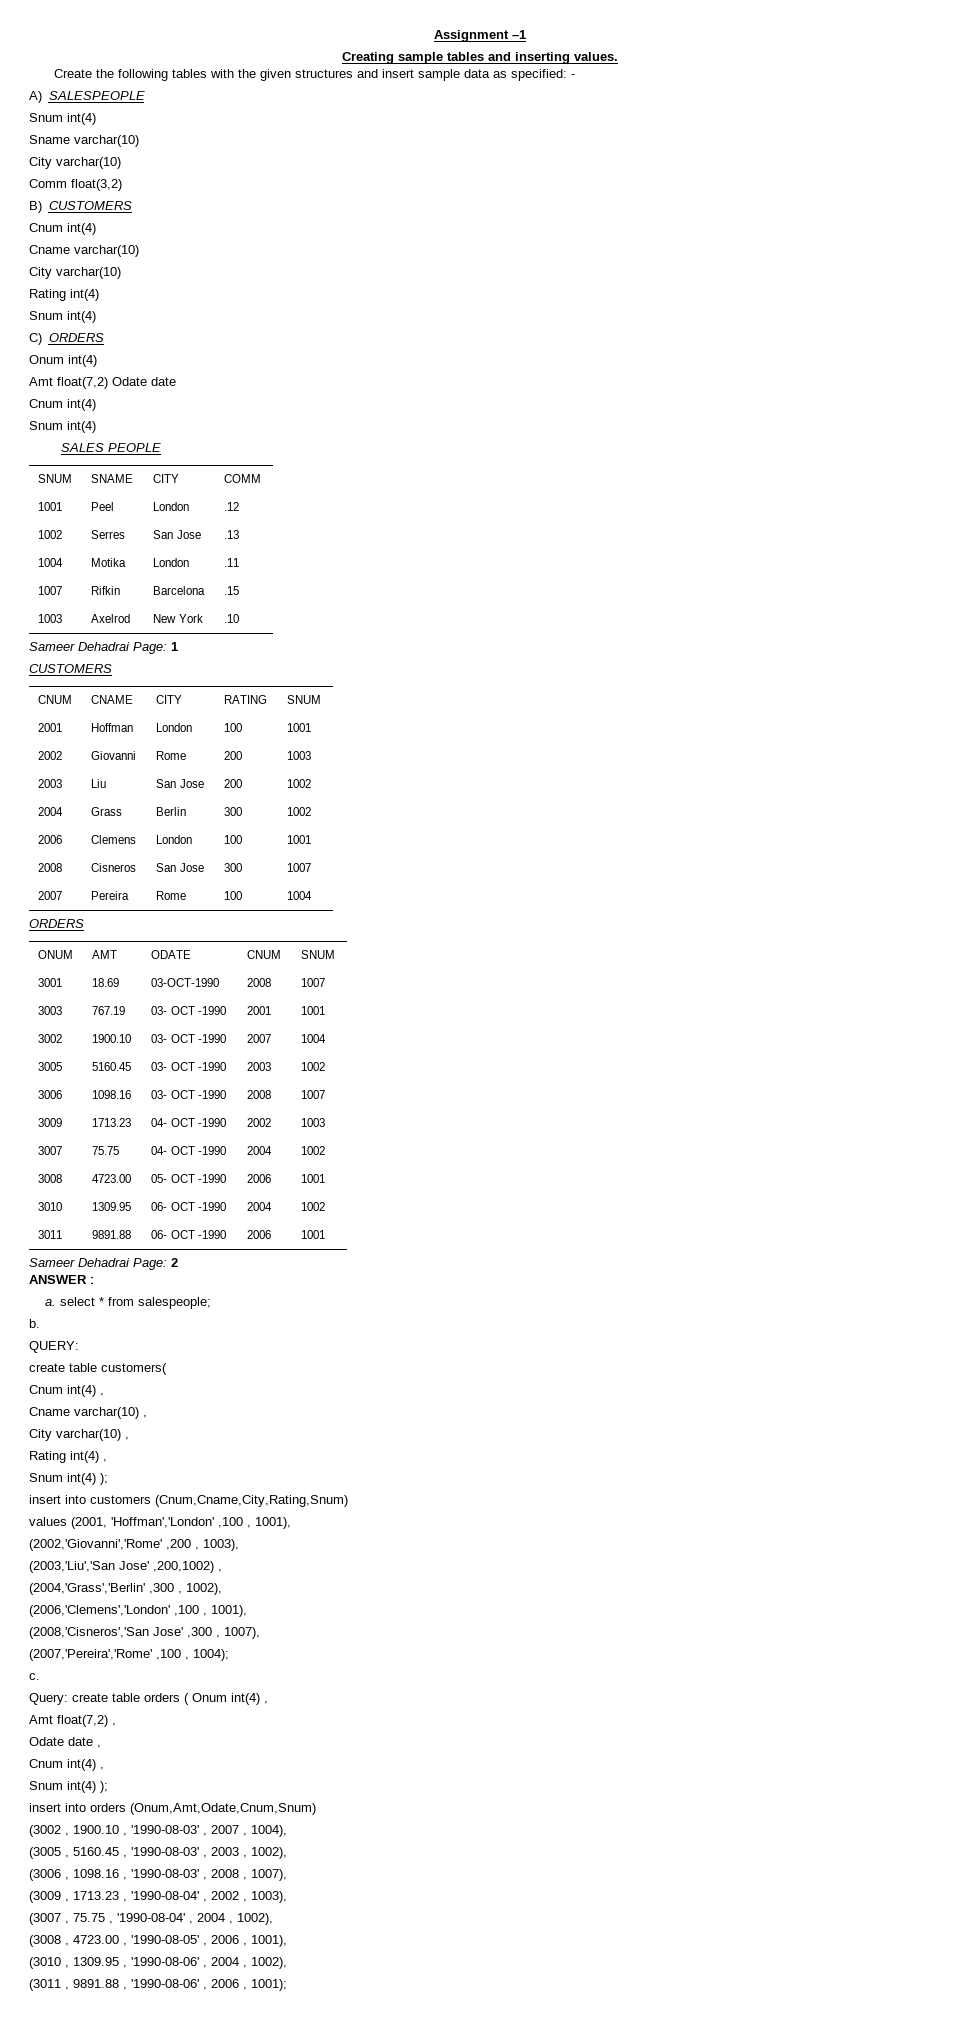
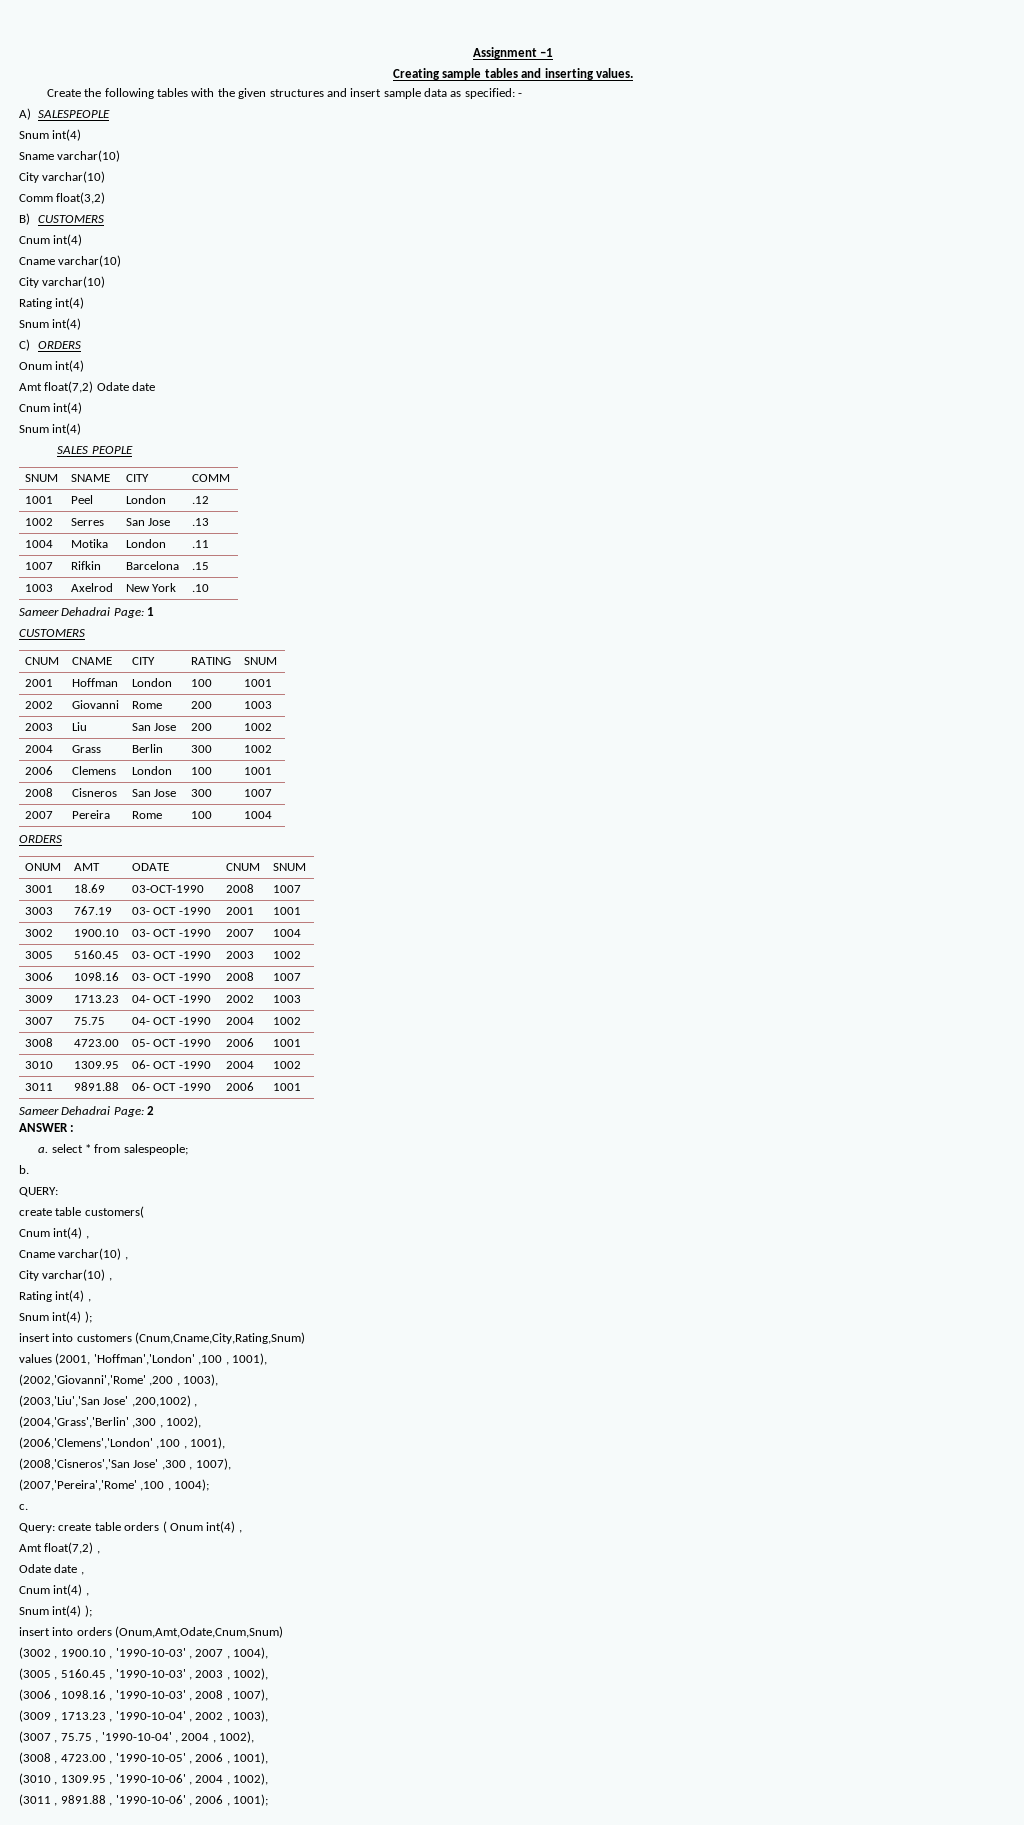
- (3002 , 1900.10 , '1990-08-03' , 2007 , 1004),
+ (3002 , 1900.10 , '1990-10-03' , 2007 , 1004),
- (3005 , 5160.45 , '1990-08-03' , 2003 , 1002),
+ (3005 , 5160.45 , '1990-10-03' , 2003 , 1002),
- (3006 , 1098.16 , '1990-08-03' , 2008 , 1007),
+ (3006 , 1098.16 , '1990-10-03' , 2008 , 1007),
- (3009 , 1713.23 , '1990-08-04' , 2002 , 1003),
+ (3009 , 1713.23 , '1990-10-04' , 2002 , 1003),
- (3007 , 75.75 , '1990-08-04' , 2004 , 1002),
+ (3007 , 75.75 , '1990-10-04' , 2004 , 1002),
- (3008 , 4723.00 , '1990-08-05' , 2006 , 1001),
+ (3008 , 4723.00 , '1990-10-05' , 2006 , 1001),
- (3010 , 1309.95 , '1990-08-06' , 2004 , 1002),
+ (3010 , 1309.95 , '1990-10-06' , 2004 , 1002),
- (3011 , 9891.88 , '1990-08-06' , 2006 , 1001);
+ (3011 , 9891.88 , '1990-10-06' , 2006 , 1001);

